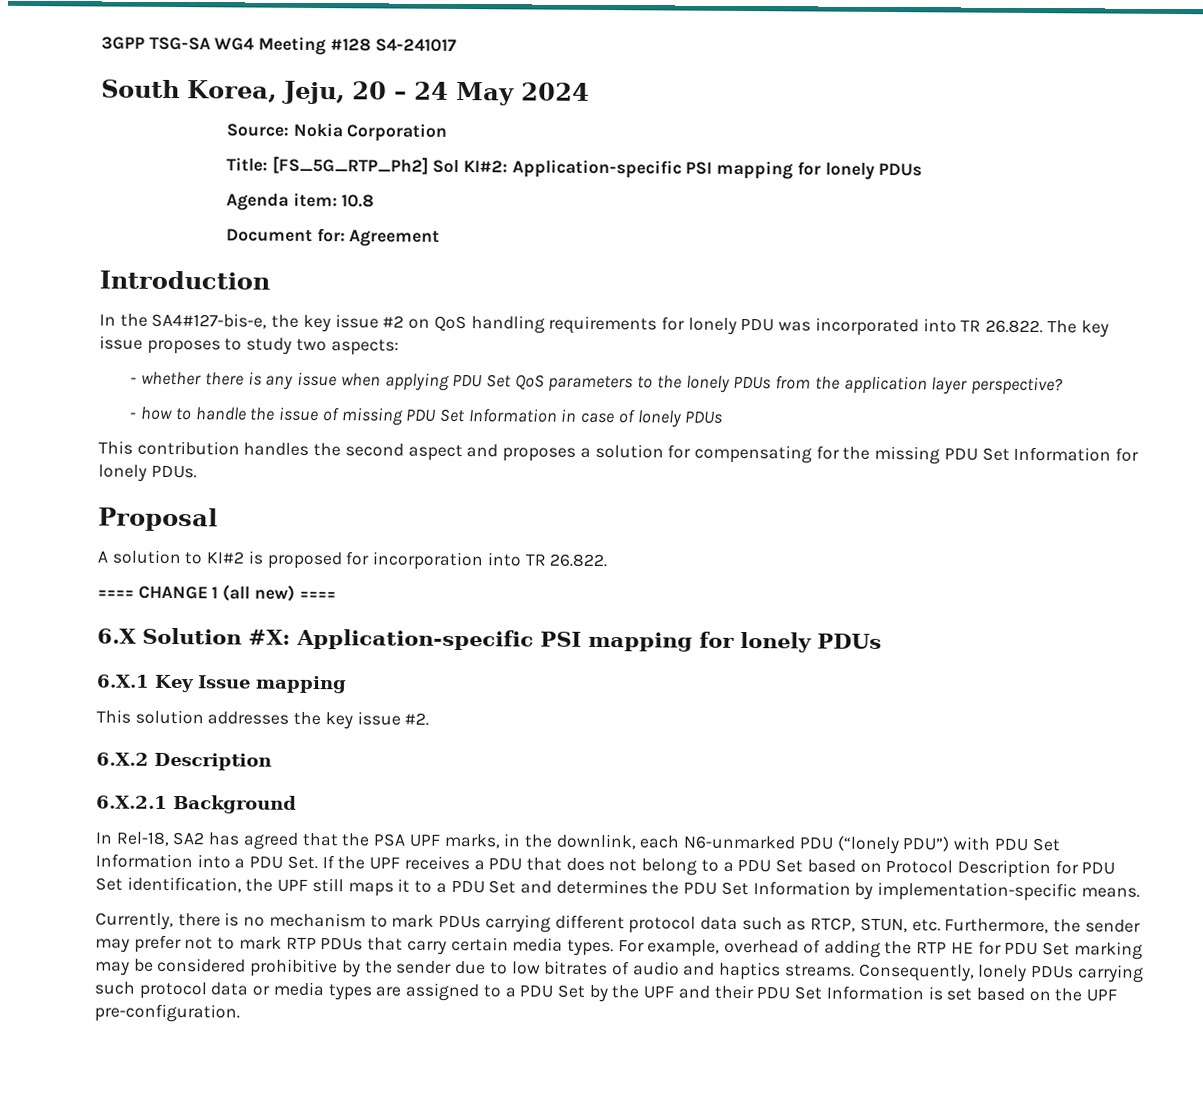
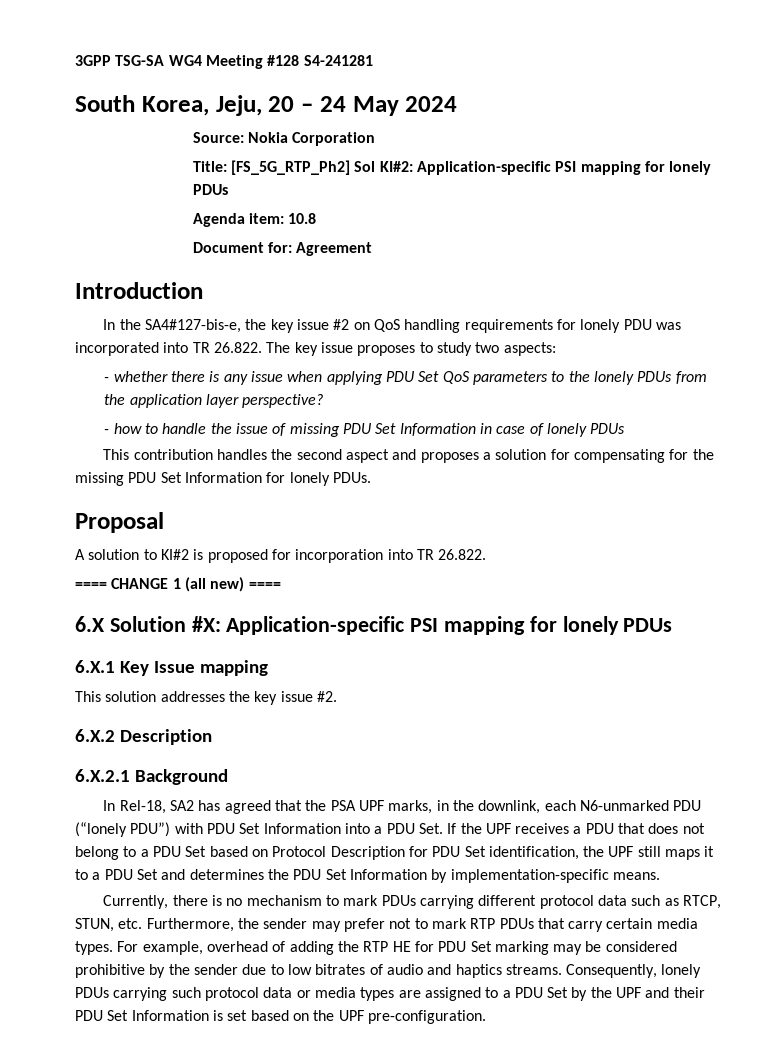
- 3GPP TSG-SA WG4 Meeting #128 S4-241017
+ 3GPP TSG-SA WG4 Meeting #128 S4-241281

